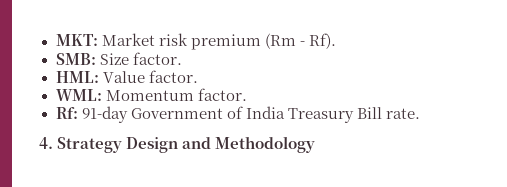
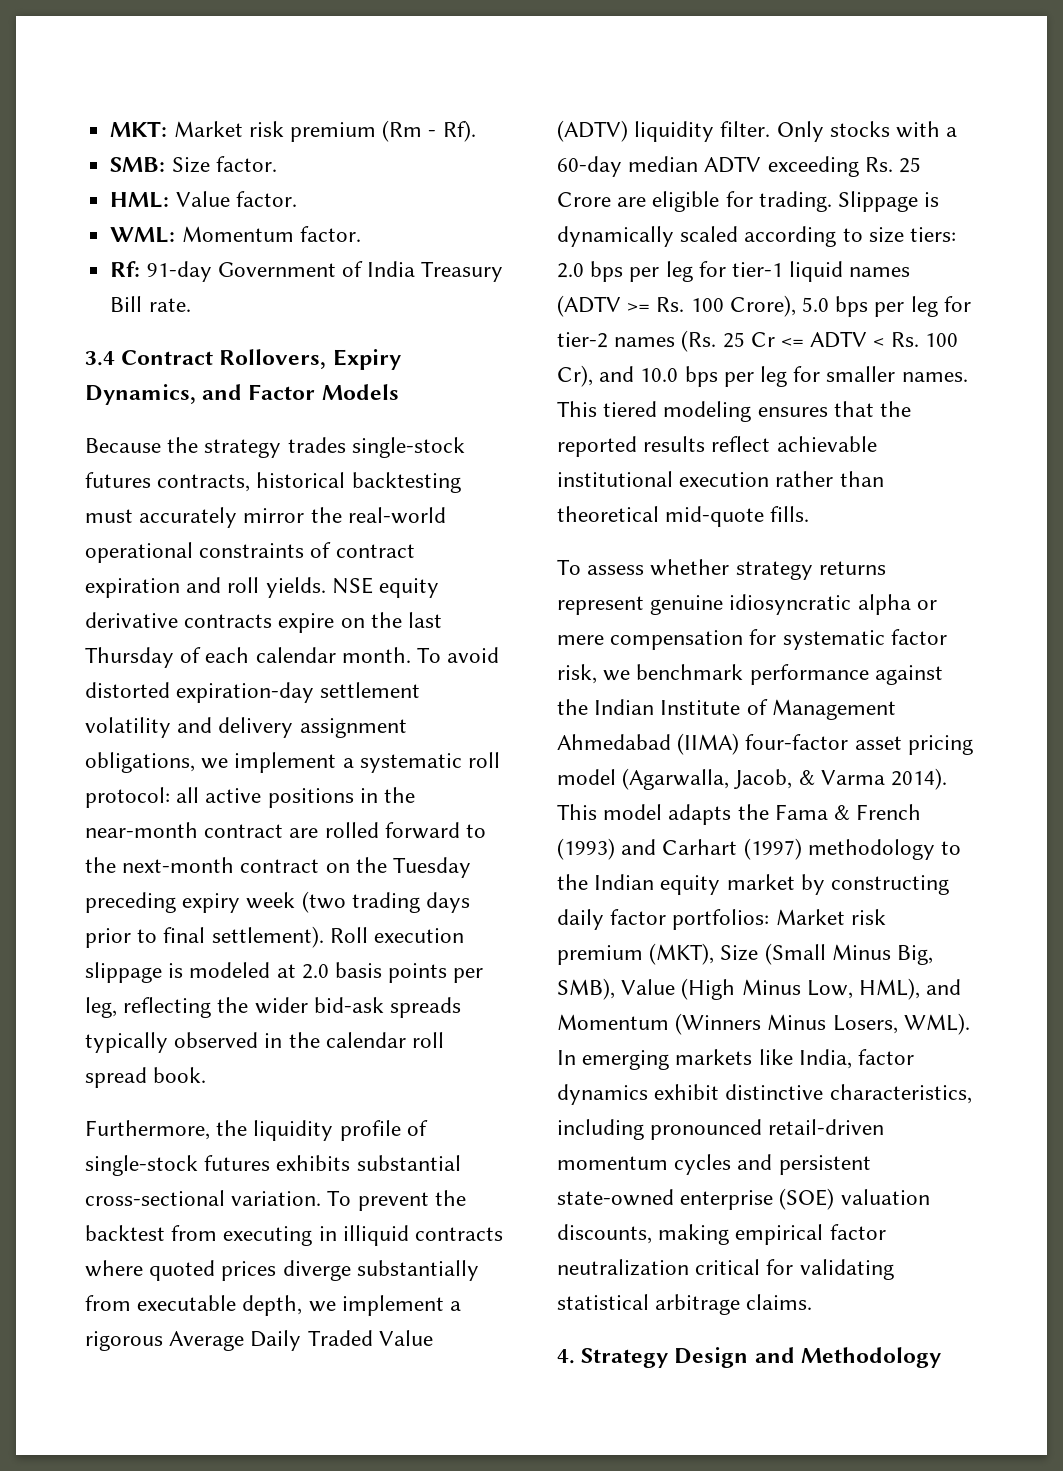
+ 3.4 Contract Rollovers, Expiry Dynamics, and Factor Models
+ Because the strategy trades single-stock futures contracts, historical backtesting must accurately mirror the real-world operational constraints of contract expiration and roll yields. NSE equity derivative contracts expire on the last Thursday of each calendar month. To avoid distorted expiration-day settlement volatility and delivery assignment obligations, we implement a systematic roll protocol: all active positions in the near-month contract are rolled forward to the next-month contract on the Tuesday preceding expiry week (two trading days prior to final settlement). Roll execution slippage is modeled at 2.0 basis points per leg, reflecting the wider bid-ask spreads typically observed in the calendar roll spread book.
+ Furthermore, the liquidity profile of single-stock futures exhibits substantial cross-sectional variation. To prevent the backtest from executing in illiquid contracts where quoted prices diverge substantially from executable depth, we implement a rigorous Average Daily Traded Value (ADTV) liquidity filter. Only stocks with a 60-day median ADTV exceeding Rs. 25 Crore are eligible for trading. Slippage is dynamically scaled according to size tiers: 2.0 bps per leg for tier-1 liquid names (ADTV >= Rs. 100 Crore), 5.0 bps per leg for tier-2 names (Rs. 25 Cr <= ADTV < Rs. 100 Cr), and 10.0 bps per leg for smaller names. This tiered modeling ensures that the reported results reflect achievable institutional execution rather than theoretical mid-quote fills.
+ To assess whether strategy returns represent genuine idiosyncratic alpha or mere compensation for systematic factor risk, we benchmark performance against the Indian Institute of Management Ahmedabad (IIMA) four-factor asset pricing model (Agarwalla, Jacob, & Varma 2014). This model adapts the Fama & French (1993) and Carhart (1997) methodology to the Indian equity market by constructing daily factor portfolios: Market risk premium (MKT), Size (Small Minus Big, SMB), Value (High Minus Low, HML), and Momentum (Winners Minus Losers, WML). In emerging markets like India, factor dynamics exhibit distinctive characteristics, including pronounced retail-driven momentum cycles and persistent state-owned enterprise (SOE) valuation discounts, making empirical factor neutralization critical for validating statistical arbitrage claims.

